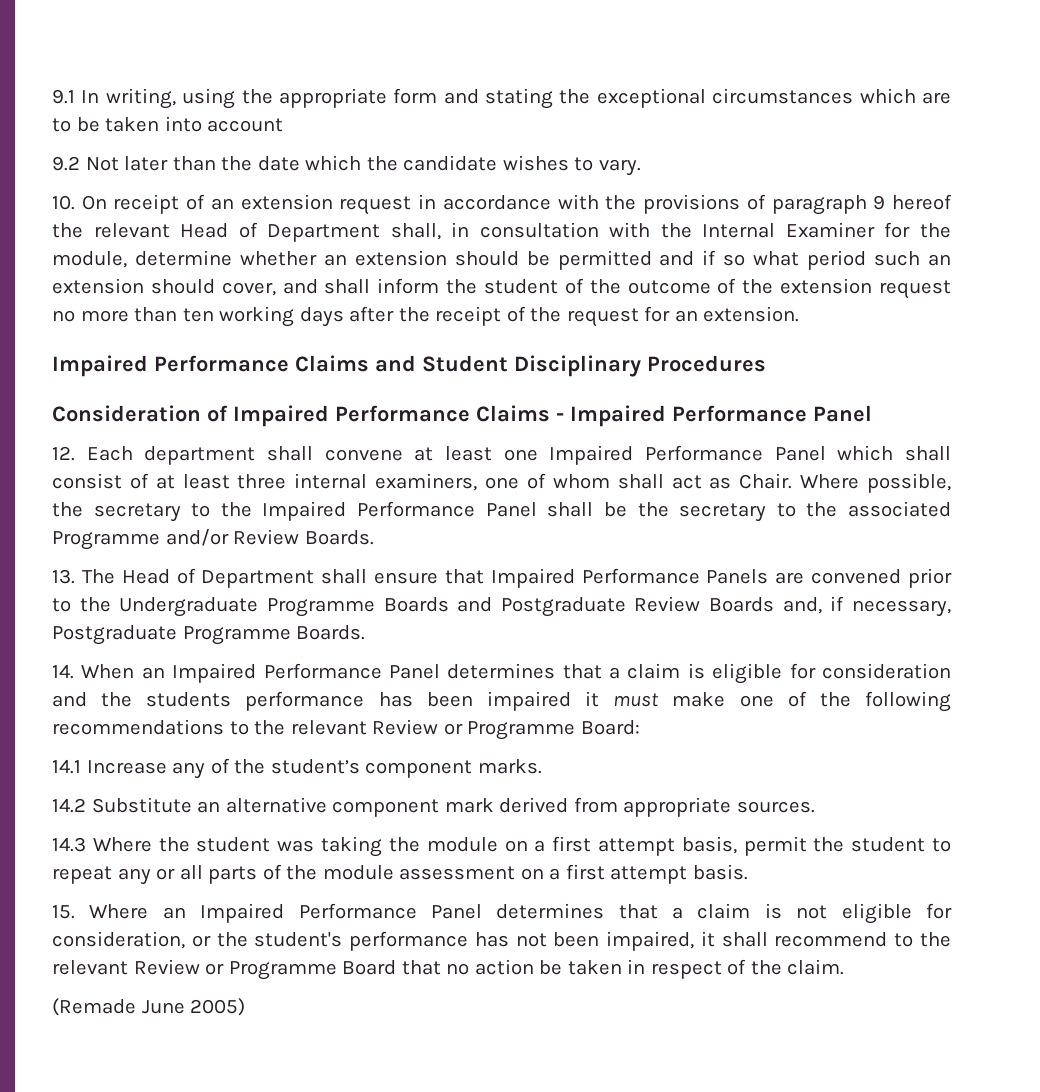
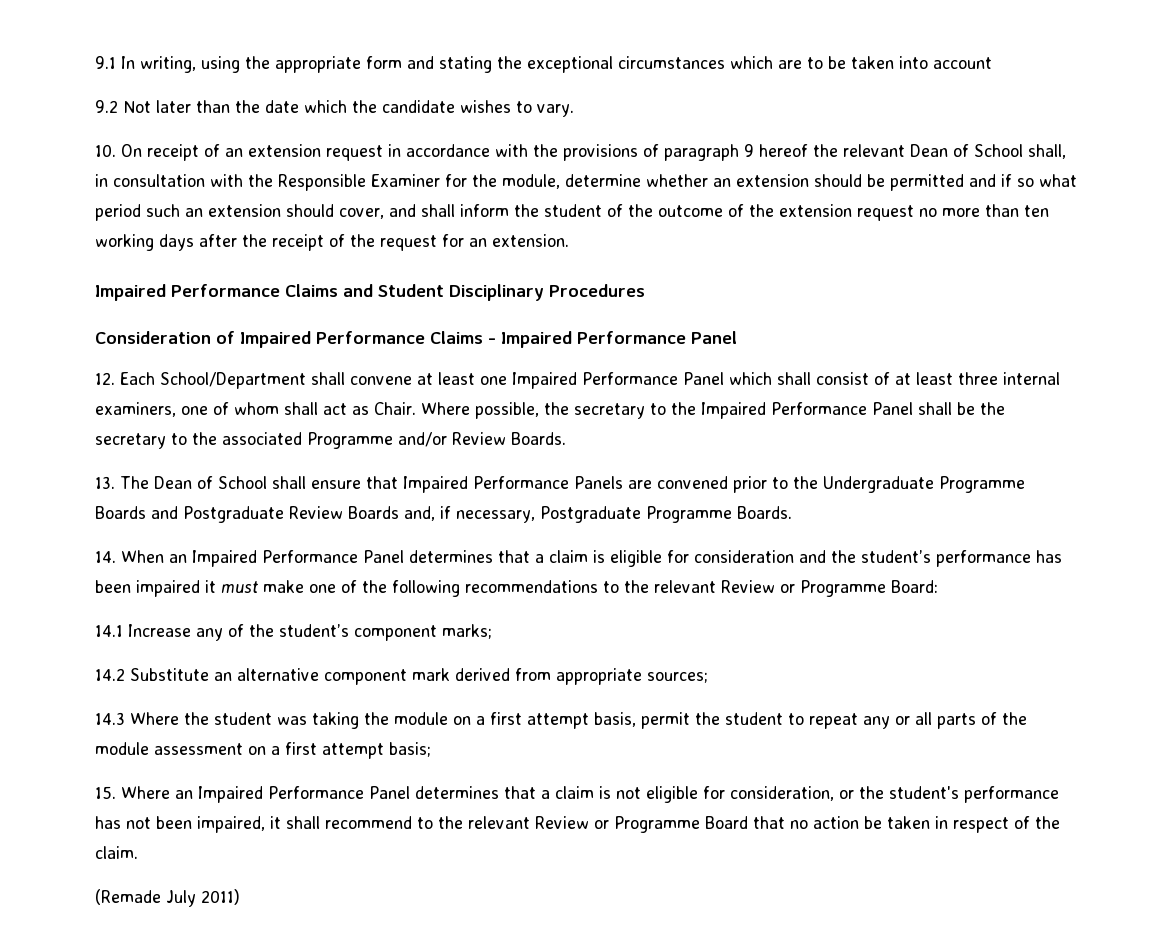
- 10. On receipt of an extension request in accordance with the provisions of paragraph 9 hereof the relevant Head of Department shall, in consultation with the Internal Examiner for the module, determine whether an extension should be permitted and if so what period such an extension should cover, and shall inform the student of the outcome of the extension request no more than ten working days after the receipt of the request for an extension.
+ 10. On receipt of an extension request in accordance with the provisions of paragraph 9 hereof the relevant Dean of School shall, in consultation with the Responsible Examiner for the module, determine whether an extension should be permitted and if so what period such an extension should cover, and shall inform the student of the outcome of the extension request no more than ten working days after the receipt of the request for an extension.
- 12. Each department shall convene at least one Impaired Performance Panel which shall consist of at least three internal examiners, one of whom shall act as Chair.
+ 12. Each School/Department shall convene at least one Impaired Performance Panel which shall consist of at least three internal examiners, one of whom shall act as Chair.
- 13. The Head of Department shall ensure that Impaired Performance Panels are convened prior to the Undergraduate Programme Boards and Postgraduate Review Boards and, if necessary, Postgraduate Programme Boards.
+ 13. The Dean of School shall ensure that Impaired Performance Panels are convened prior to the Undergraduate Programme Boards and Postgraduate Review Boards and, if necessary, Postgraduate Programme Boards.
- 14. When an Impaired Performance Panel determines that a claim is eligible for consideration and the students performance has been impaired it must make one of the following recommendations to the relevant Review or Programme Board:
+ 14. When an Impaired Performance Panel determines that a claim is eligible for consideration and the student’s performance has been impaired it must make one of the following recommendations to the relevant Review or Programme Board:
- 14.1 Increase any of the student’s component marks.
+ 14.1 Increase any of the student’s component marks;
- 14.2 Substitute an alternative component mark derived from appropriate sources.
+ 14.2 Substitute an alternative component mark derived from appropriate sources;
- 14.3 Where the student was taking the module on a first attempt basis, permit the student to repeat any or all parts of the module assessment on a first attempt basis.
+ 14.3 Where the student was taking the module on a first attempt basis, permit the student to repeat any or all parts of the module assessment on a first attempt basis;
- (Remade June 2005)
+ (Remade July 2011)

